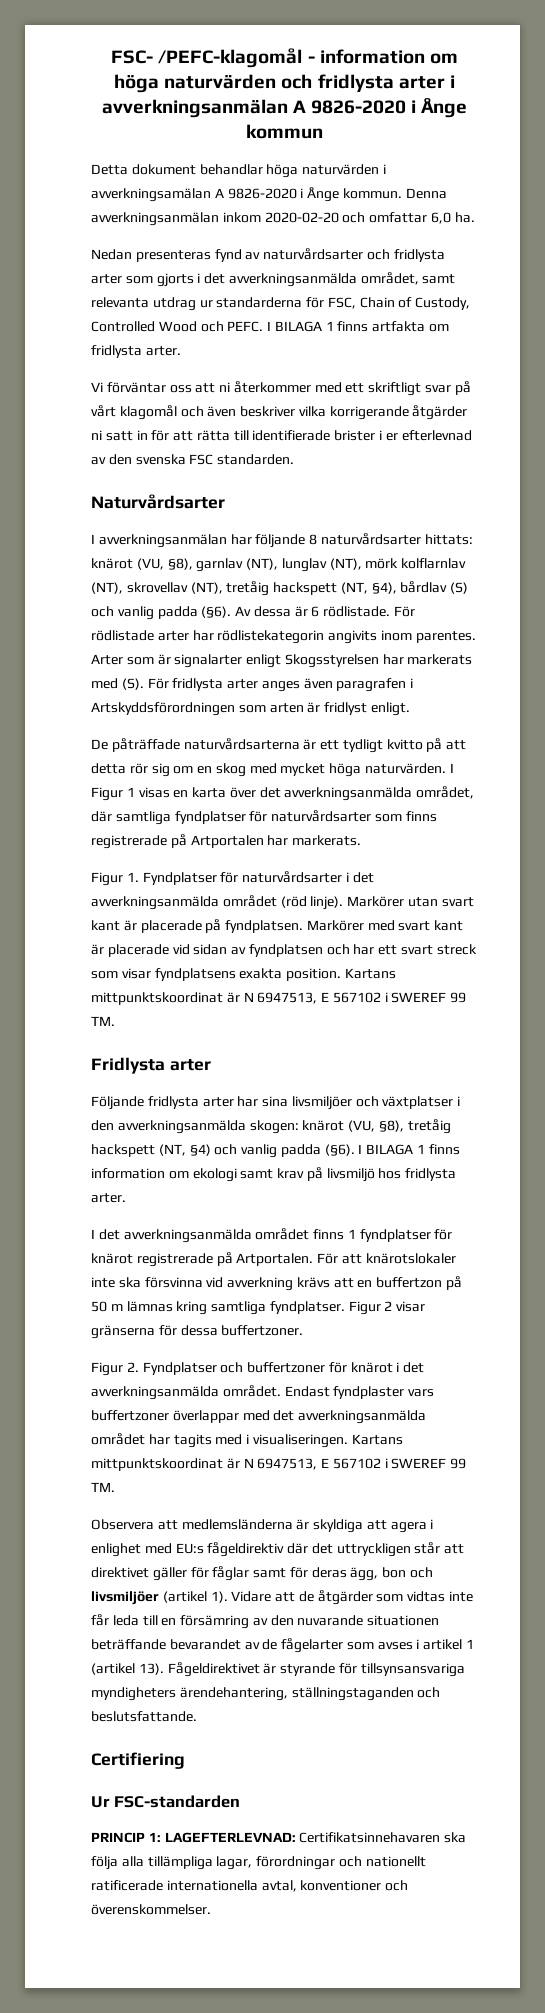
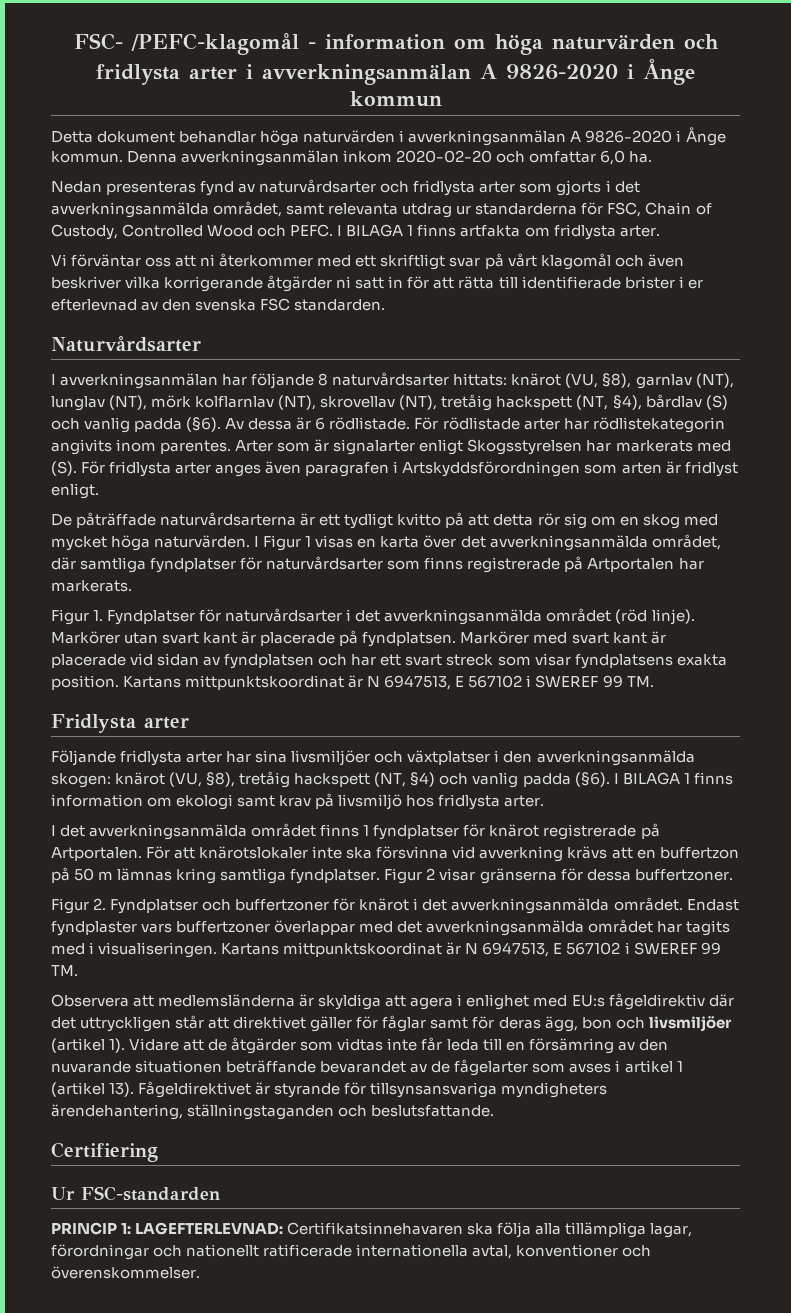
- Detta dokument behandlar höga naturvärden i avverkningsamälan A 9826-2020 i Ånge kommun.
+ Detta dokument behandlar höga naturvärden i avverkningsanmälan A 9826-2020 i Ånge kommun.

